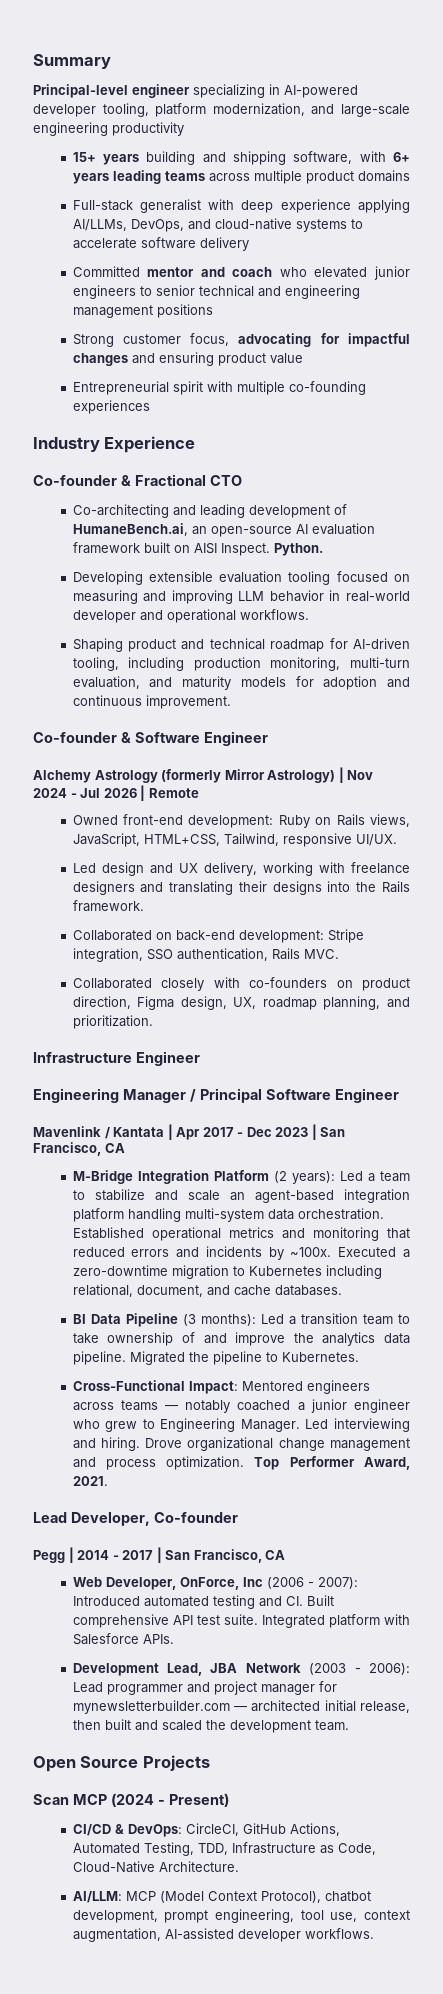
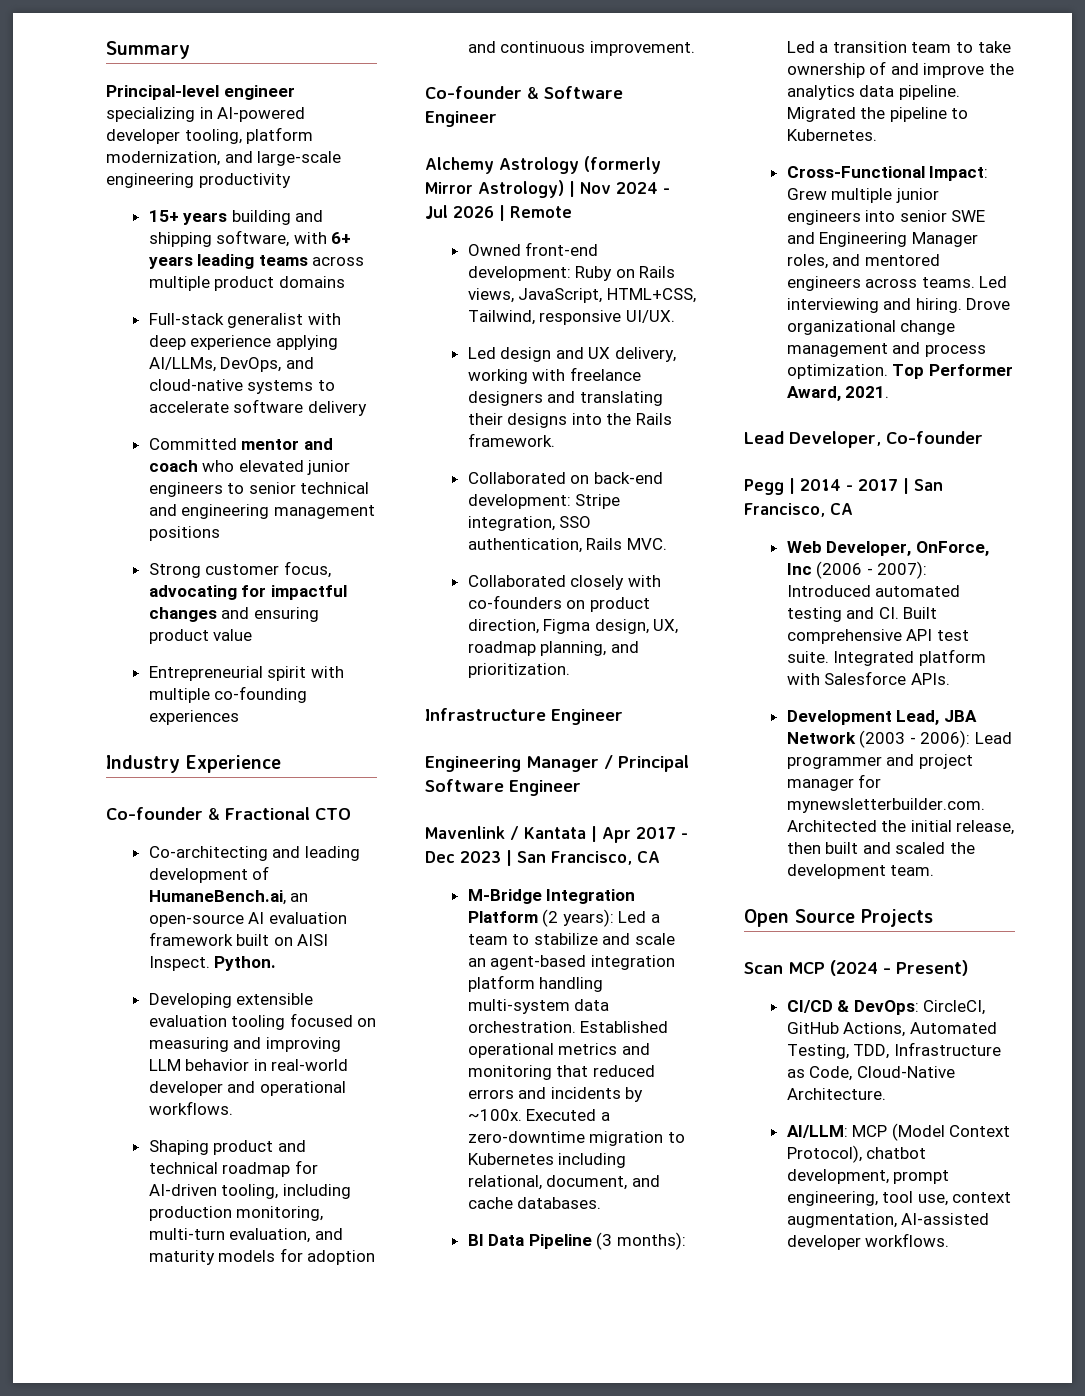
- Cross-Functional Impact: Mentored engineers across teams — notably coached a junior engineer who grew to Engineering Manager.
+ Cross-Functional Impact: Grew multiple junior engineers into senior SWE and Engineering Manager roles, and mentored engineers across teams.
- Development Lead, JBA Network (2003 - 2006): Lead programmer and project manager for mynewsletterbuilder.com — architected initial release, then built and scaled the development team.
+ Development Lead, JBA Network (2003 - 2006): Lead programmer and project manager for mynewsletterbuilder.com. Architected the initial release, then built and scaled the development team.

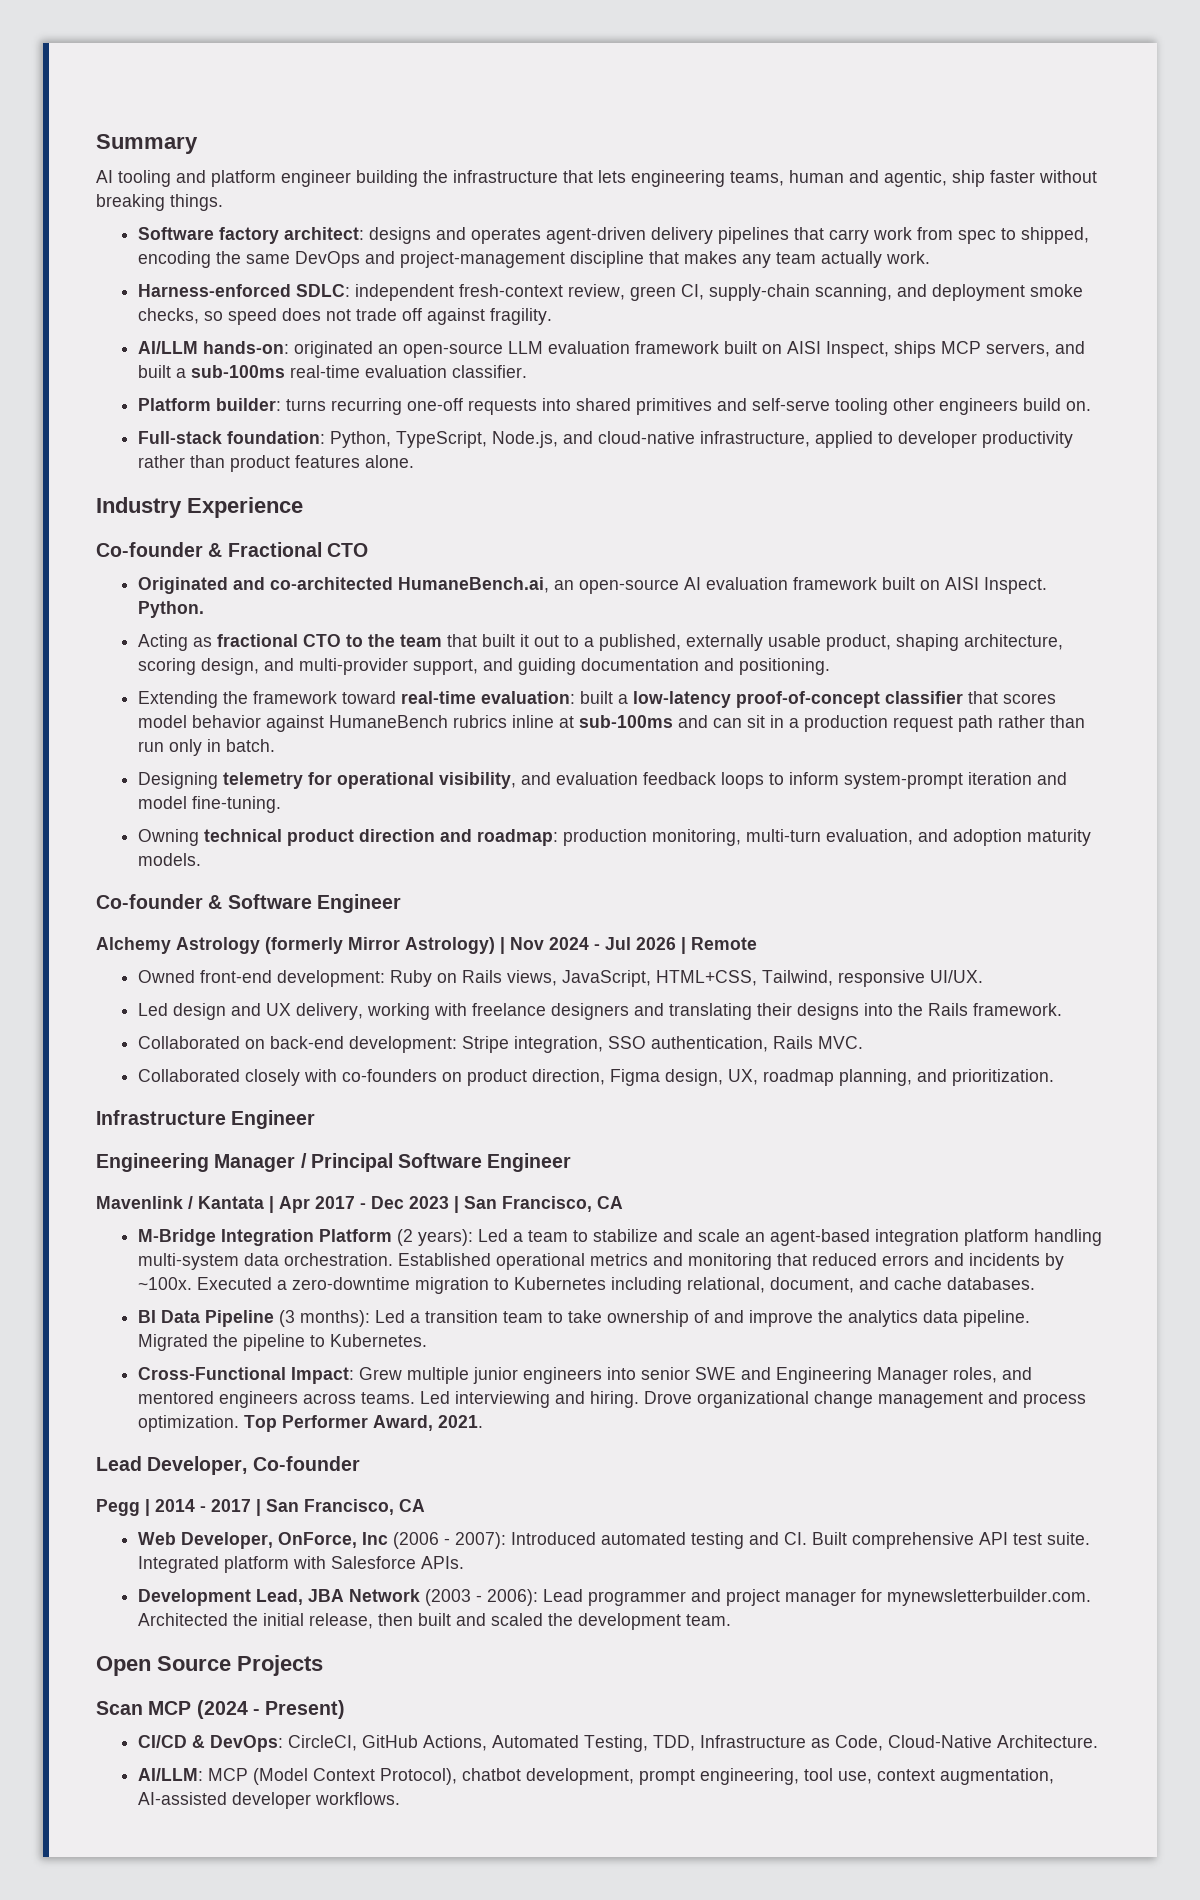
- Principal-level engineer specializing in AI-powered developer tooling, platform modernization, and large-scale engineering productivity
- 15+ years building and shipping software, with 6+ years leading teams across multiple product domains
- Full-stack generalist with deep experience applying AI/LLMs, DevOps, and cloud-native systems to accelerate software delivery
- Committed mentor and coach who elevated junior engineers to senior technical and engineering management positions
- Strong customer focus, advocating for impactful changes and ensuring product value
- Entrepreneurial spirit with multiple co-founding experiences
+ AI tooling and platform engineer building the infrastructure that lets engineering teams, human and agentic, ship faster without breaking things.
+ Software factory architect: designs and operates agent-driven delivery pipelines that carry work from spec to shipped, encoding the same DevOps and project-management discipline that makes any team actually work.
+ Harness-enforced SDLC: independent fresh-context review, green CI, supply-chain scanning, and deployment smoke checks, so speed does not trade off against fragility.
+ AI/LLM hands-on: originated an open-source LLM evaluation framework built on AISI Inspect, ships MCP servers, and built a sub-100ms real-time evaluation classifier.
+ Platform builder: turns recurring one-off requests into shared primitives and self-serve tooling other engineers build on.
+ Full-stack foundation: Python, TypeScript, Node.js, and cloud-native infrastructure, applied to developer productivity rather than product features alone.
- Co-architecting and leading development of HumaneBench.ai, an open-source AI evaluation framework built on AISI Inspect.
+ Originated and co-architected HumaneBench.ai, an open-source AI evaluation framework built on AISI Inspect.
- Developing extensible evaluation tooling focused on measuring and improving LLM behavior in real-world developer and operational workflows.
- Shaping product and technical roadmap for AI-driven tooling, including production monitoring, multi-turn evaluation, and maturity models for adoption and continuous improvement.
+ Acting as fractional CTO to the team that built it out to a published, externally usable product, shaping architecture, scoring design, and multi-provider support, and guiding documentation and positioning.
+ Extending the framework toward real-time evaluation: built a low-latency proof-of-concept classifier that scores model behavior against HumaneBench rubrics inline at sub-100ms and can sit in a production request path rather than run only in batch.
+ Designing telemetry for operational visibility, and evaluation feedback loops to inform system-prompt iteration and model fine-tuning.
+ Owning technical product direction and roadmap: production monitoring, multi-turn evaluation, and adoption maturity models.

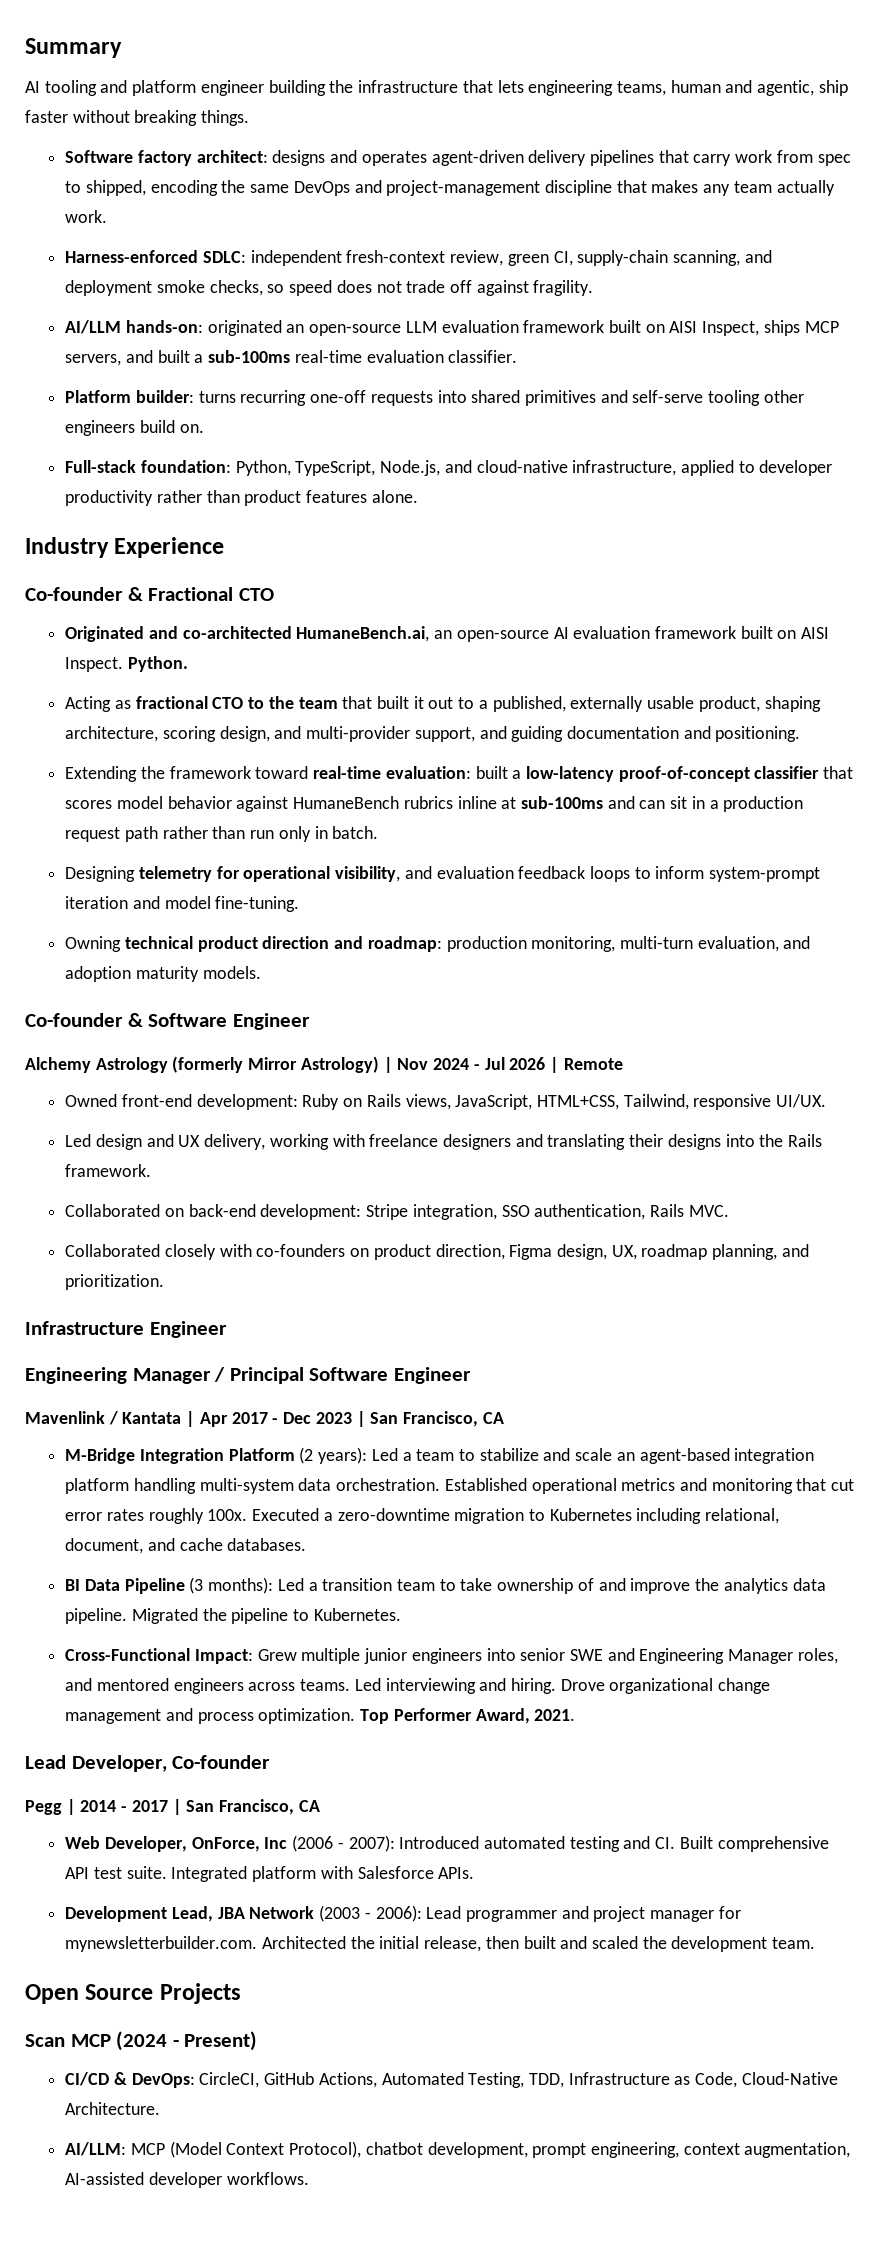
- Established operational metrics and monitoring that reduced errors and incidents by ~100x.
+ Established operational metrics and monitoring that cut error rates roughly 100x.
- AI/LLM: MCP (Model Context Protocol), chatbot development, prompt engineering, tool use, context augmentation, AI-assisted developer workflows.
+ AI/LLM: MCP (Model Context Protocol), chatbot development, prompt engineering, context augmentation, AI-assisted developer workflows.

